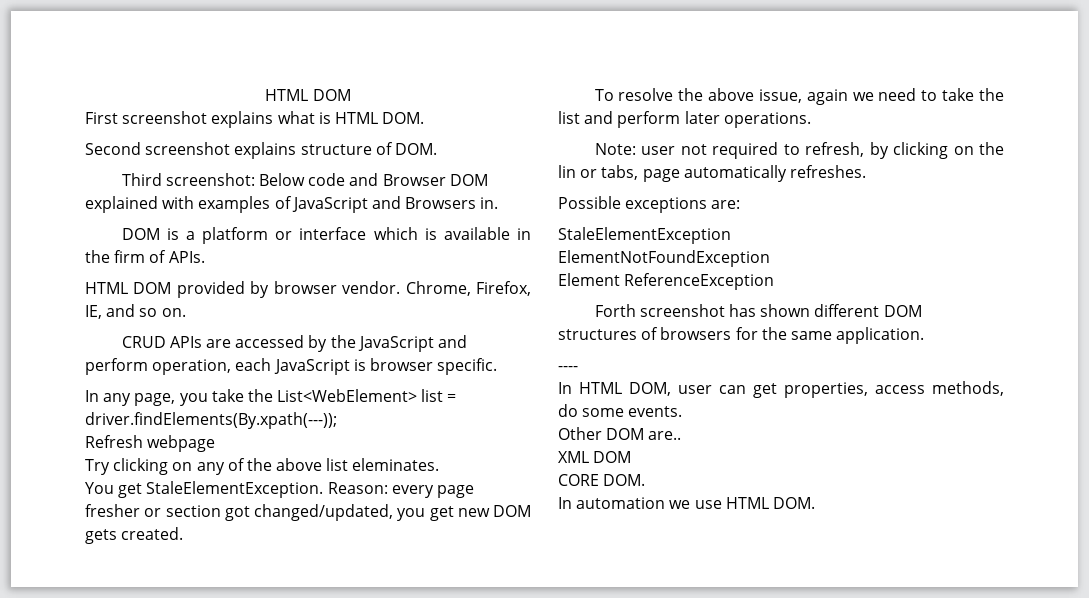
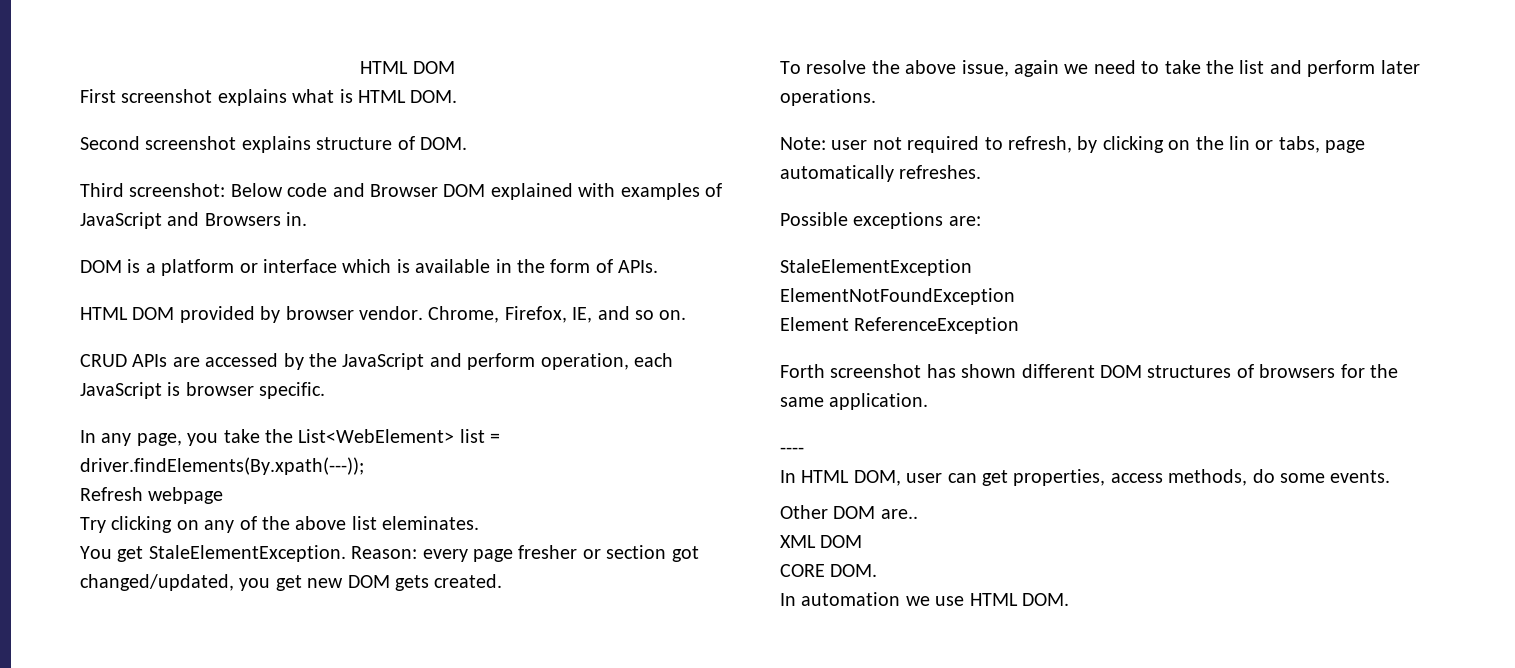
- DOM is a platform or interface which is available in the firm of APIs.
+ DOM is a platform or interface which is available in the form of APIs.

